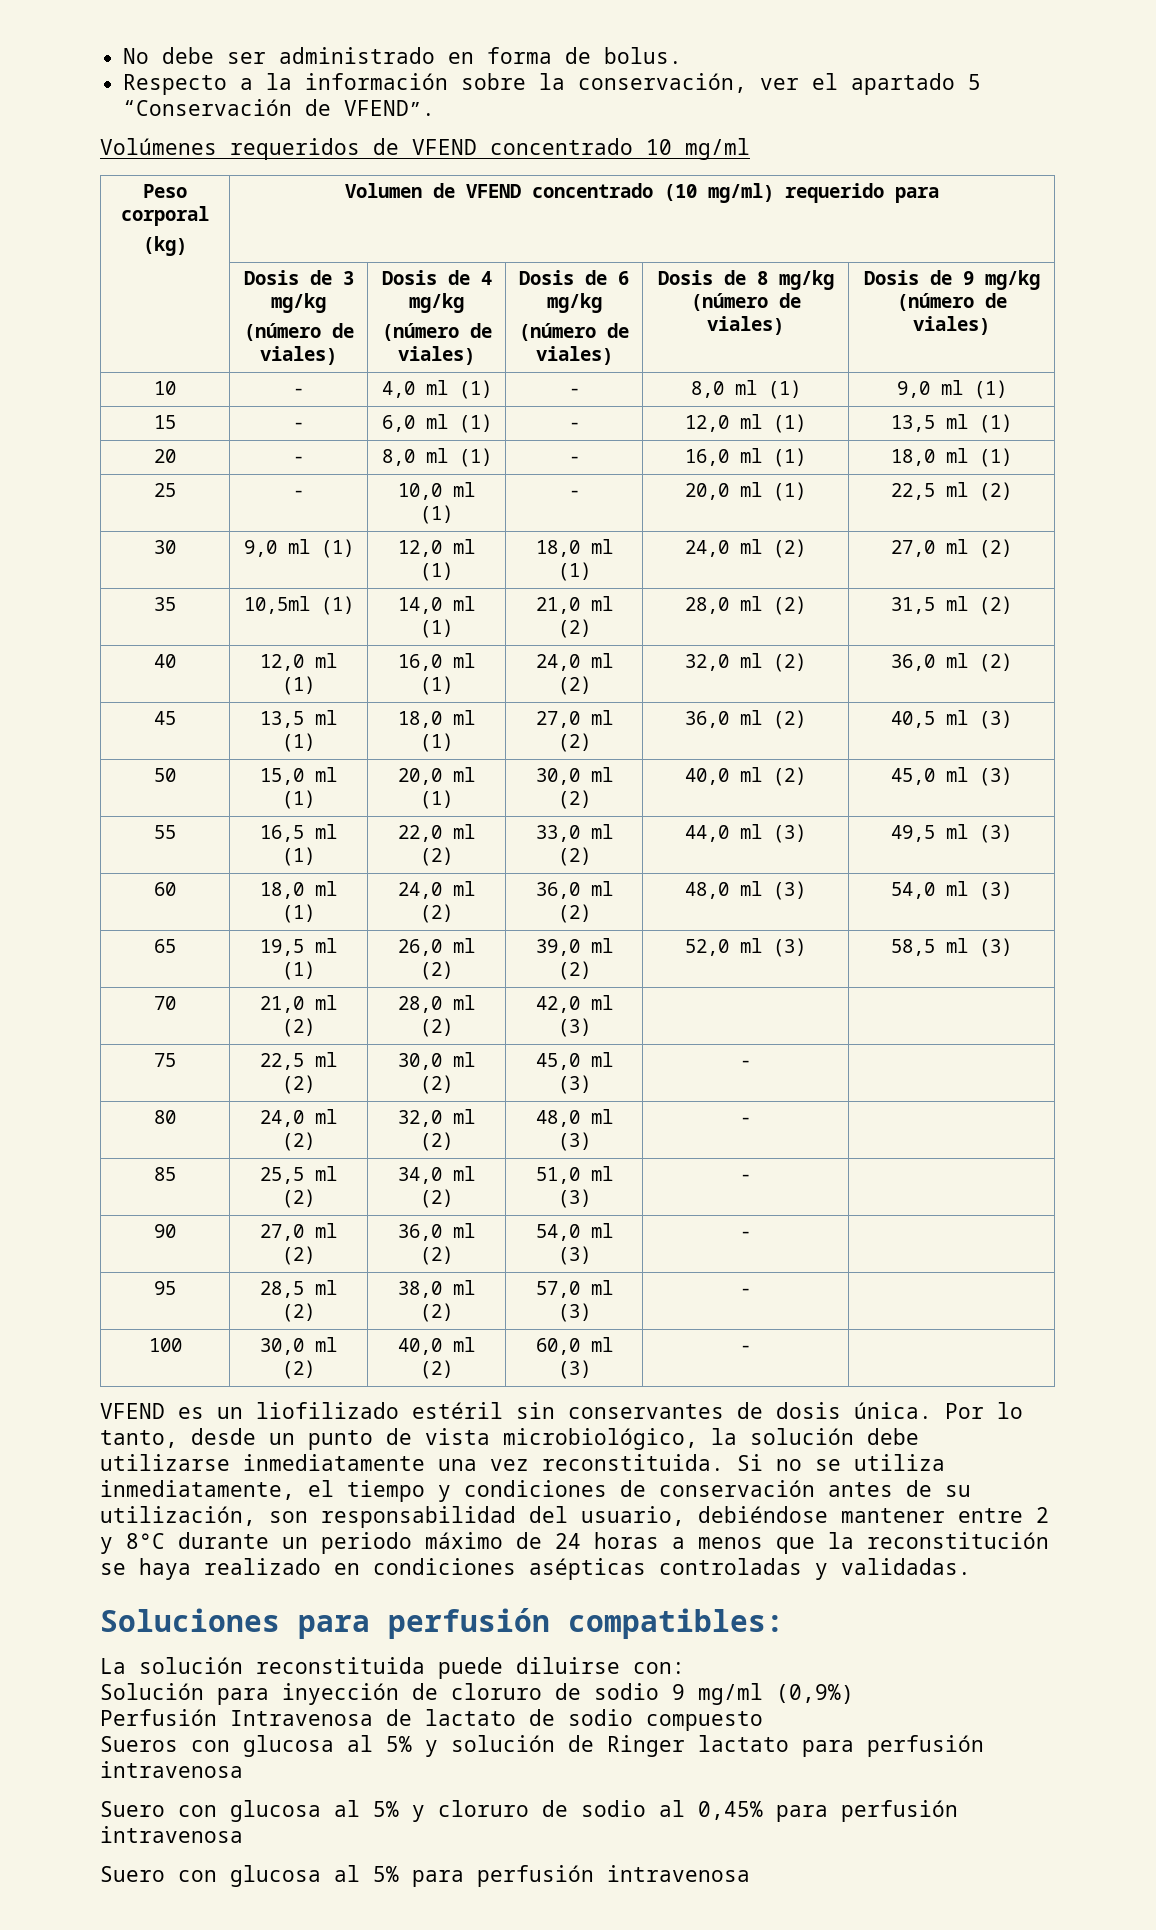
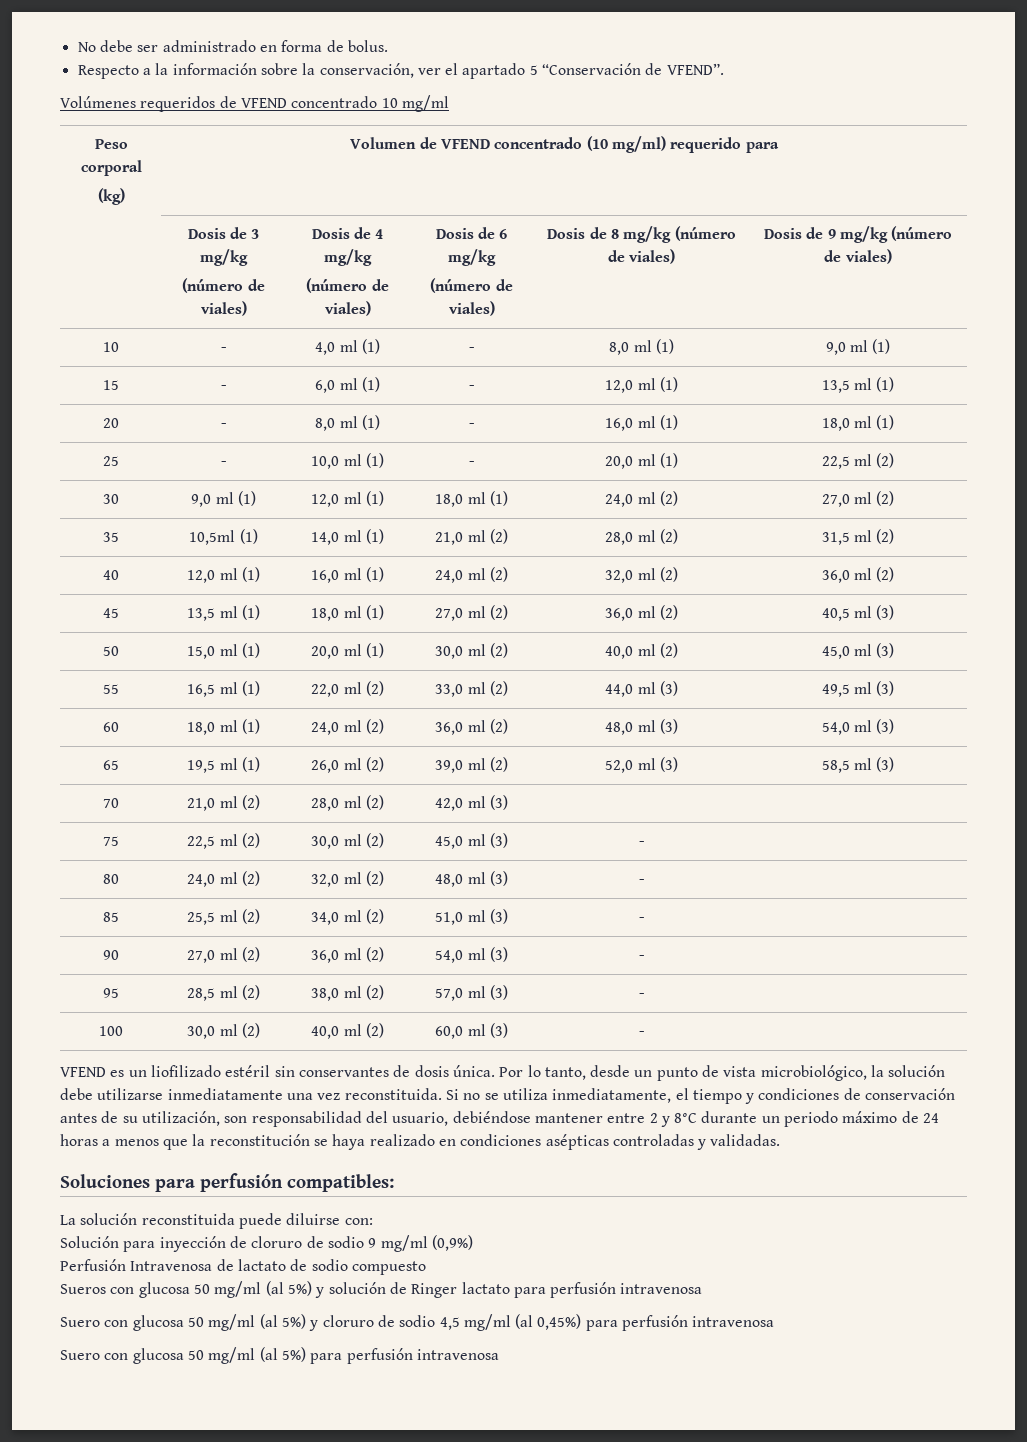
- Sueros con glucosa al 5% y solución de Ringer lactato para perfusión intravenosa
+ Sueros con glucosa 50 mg/ml (al 5%) y solución de Ringer lactato para perfusión intravenosa
- Suero con glucosa al 5% y cloruro de sodio al 0,45% para perfusión intravenosa
- Suero con glucosa al 5% para perfusión intravenosa
+ Suero con glucosa 50 mg/ml (al 5%) y cloruro de sodio 4,5 mg/ml (al 0,45%) para perfusión intravenosa
+ Suero con glucosa 50 mg/ml (al 5%) para perfusión intravenosa

